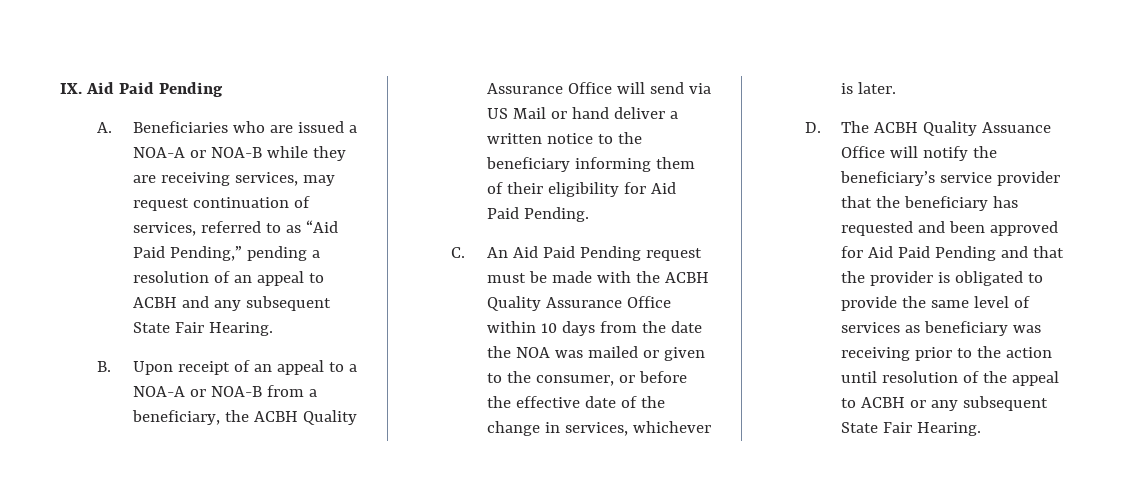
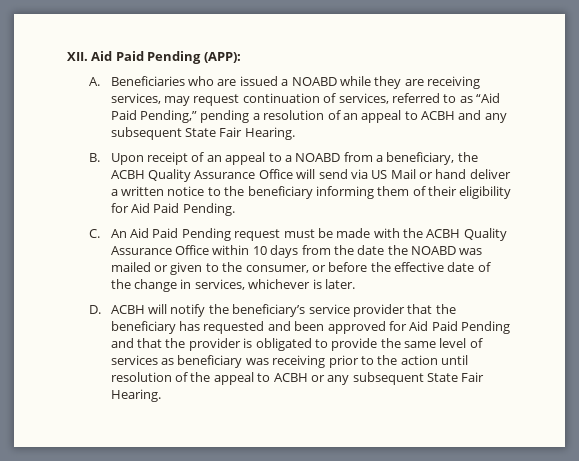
- IX. Aid Paid Pending
+ XII. Aid Paid Pending (APP):
- A. Beneficiaries who are issued a NOA-A or NOA-B while they are receiving services, may request continuation of services, referred to as “Aid Paid Pending,” pending a resolution of an appeal to ACBH and any subsequent State Fair Hearing.
+ A. Beneficiaries who are issued a NOABD while they are receiving services, may request continuation of services, referred to as “Aid Paid Pending,” pending a resolution of an appeal to ACBH and any subsequent State Fair Hearing.
- B. Upon receipt of an appeal to a NOA-A or NOA-B from a beneficiary, the ACBH Quality Assurance Office will send via US Mail or hand deliver a written notice to the beneficiary informing them of their eligibility for Aid Paid Pending.
+ B. Upon receipt of an appeal to a NOABD from a beneficiary, the ACBH Quality Assurance Office will send via US Mail or hand deliver a written notice to the beneficiary informing them of their eligibility for Aid Paid Pending.
- C. An Aid Paid Pending request must be made with the ACBH Quality Assurance Office within 10 days from the date the NOA was mailed or given to the consumer, or before the effective date of the change in services, whichever is later.
+ C. An Aid Paid Pending request must be made with the ACBH Quality Assurance Office within 10 days from the date the NOABD was mailed or given to the consumer, or before the effective date of the change in services, whichever is later.
- D. The ACBH Quality Assuance Office will notify the beneficiary’s service provider that the beneficiary has requested and been approved for Aid Paid Pending and that the provider is obligated to provide the same level of services as beneficiary was receiving prior to the action until resolution of the appeal to ACBH or any subsequent State Fair Hearing.
+ D. ACBH will notify the beneficiary’s service provider that the beneficiary has requested and been approved for Aid Paid Pending and that the provider is obligated to provide the same level of services as beneficiary was receiving prior to the action until resolution of the appeal to ACBH or any subsequent State Fair Hearing.

